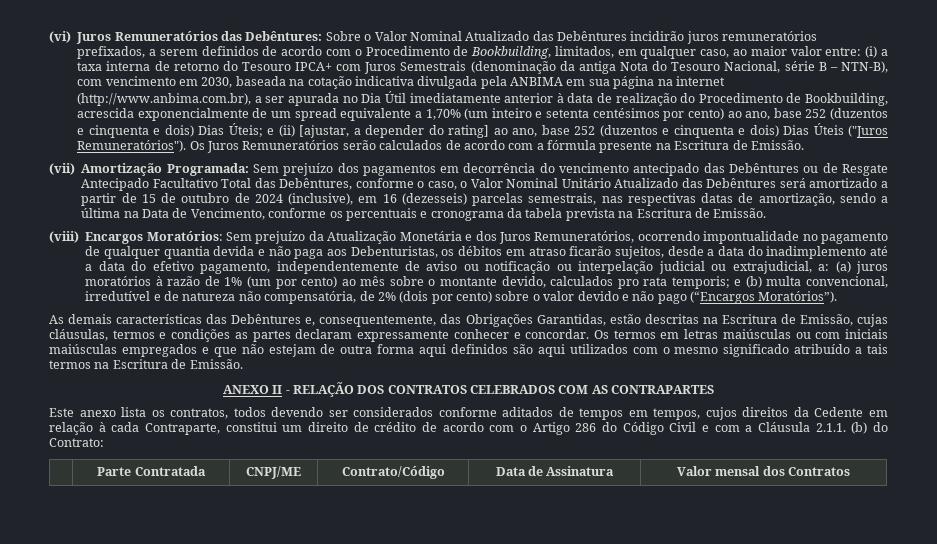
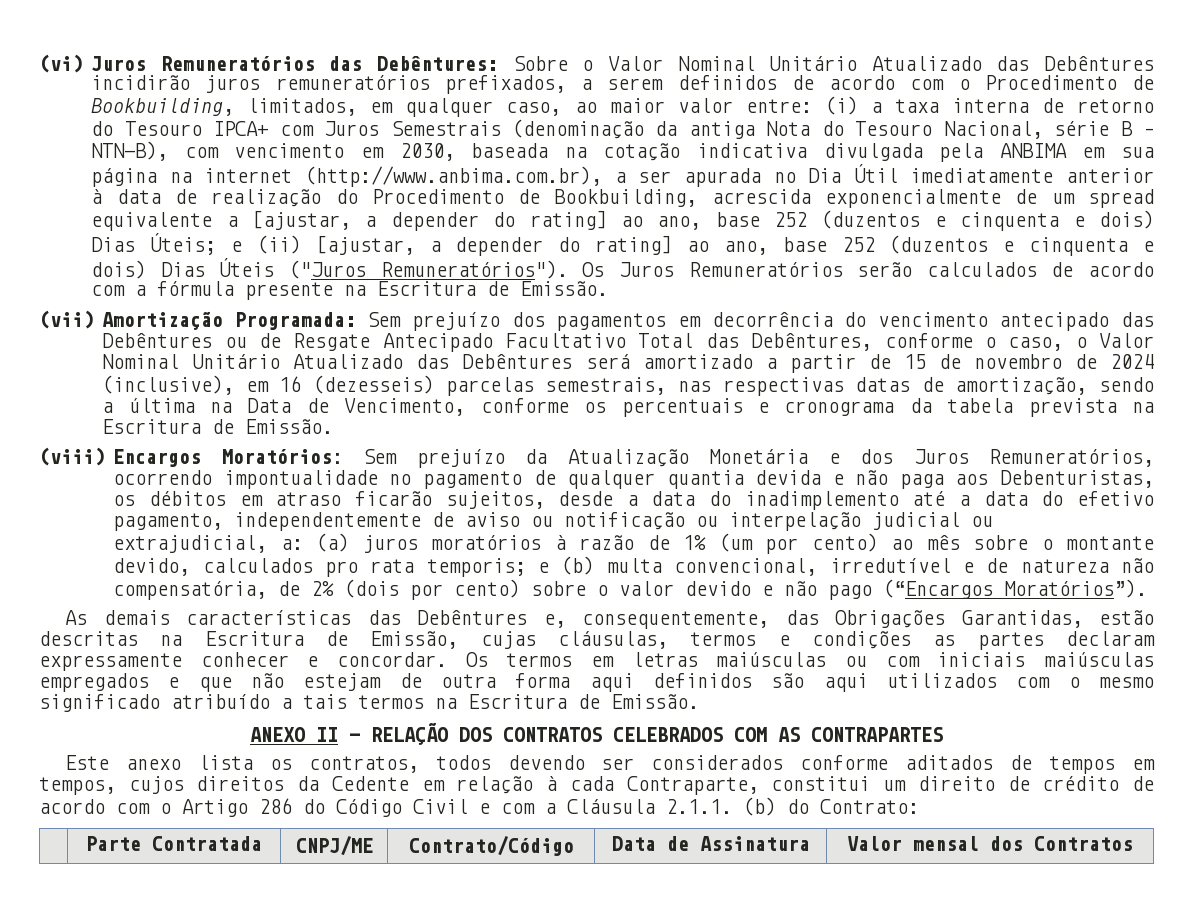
- Sobre o Valor Nominal Atualizado das Debêntures incidirão juros remuneratórios prefixados, a serem definidos de acordo com o Procedimento de Bookbuilding, limitados, em qualquer caso, ao maior valor entre:
+ Sobre o Valor Nominal Unitário Atualizado das Debêntures incidirão juros remuneratórios prefixados, a serem definidos de acordo com o Procedimento de Bookbuilding, limitados, em qualquer caso, ao maior valor entre:
- (i) a taxa interna de retorno do Tesouro IPCA+ com Juros Semestrais (denominação da antiga Nota do Tesouro Nacional, série B – NTN-B), com vencimento em 2030, baseada na cotação indicativa divulgada pela ANBIMA em sua página na internet (http://www.anbima.com.br), a ser apurada no Dia Útil imediatamente anterior à data de realização do Procedimento de Bookbuilding, acrescida exponencialmente de um spread equivalente a 1,70% (um inteiro e setenta centésimos por cento) ao ano, base 252 (duzentos e cinquenta e dois) Dias Úteis;
+ (i) a taxa interna de retorno do Tesouro IPCA+ com Juros Semestrais (denominação da antiga Nota do Tesouro Nacional, série B – NTN-B), com vencimento em 2030, baseada na cotação indicativa divulgada pela ANBIMA em sua página na internet (http://www.anbima.com.br), a ser apurada no Dia Útil imediatamente anterior à data de realização do Procedimento de Bookbuilding, acrescida exponencialmente de um spread equivalente a [ajustar, a depender do rating] ao ano, base 252 (duzentos e cinquenta e dois) Dias Úteis;
- Sem prejuízo dos pagamentos em decorrência do vencimento antecipado das Debêntures ou de Resgate Antecipado Facultativo Total das Debêntures, conforme o caso, o Valor Nominal Unitário Atualizado das Debêntures será amortizado a partir de 15 de outubro de 2024 (inclusive), em 16 (dezesseis) parcelas semestrais, nas respectivas datas de amortização, sendo a última na Data de Vencimento, conforme os percentuais e cronograma da tabela prevista na Escritura de Emissão.
+ Sem prejuízo dos pagamentos em decorrência do vencimento antecipado das Debêntures ou de Resgate Antecipado Facultativo Total das Debêntures, conforme o caso, o Valor Nominal Unitário Atualizado das Debêntures será amortizado a partir de 15 de novembro de 2024 (inclusive), em 16 (dezesseis) parcelas semestrais, nas respectivas datas de amortização, sendo a última na Data de Vencimento, conforme os percentuais e cronograma da tabela prevista na Escritura de Emissão.

